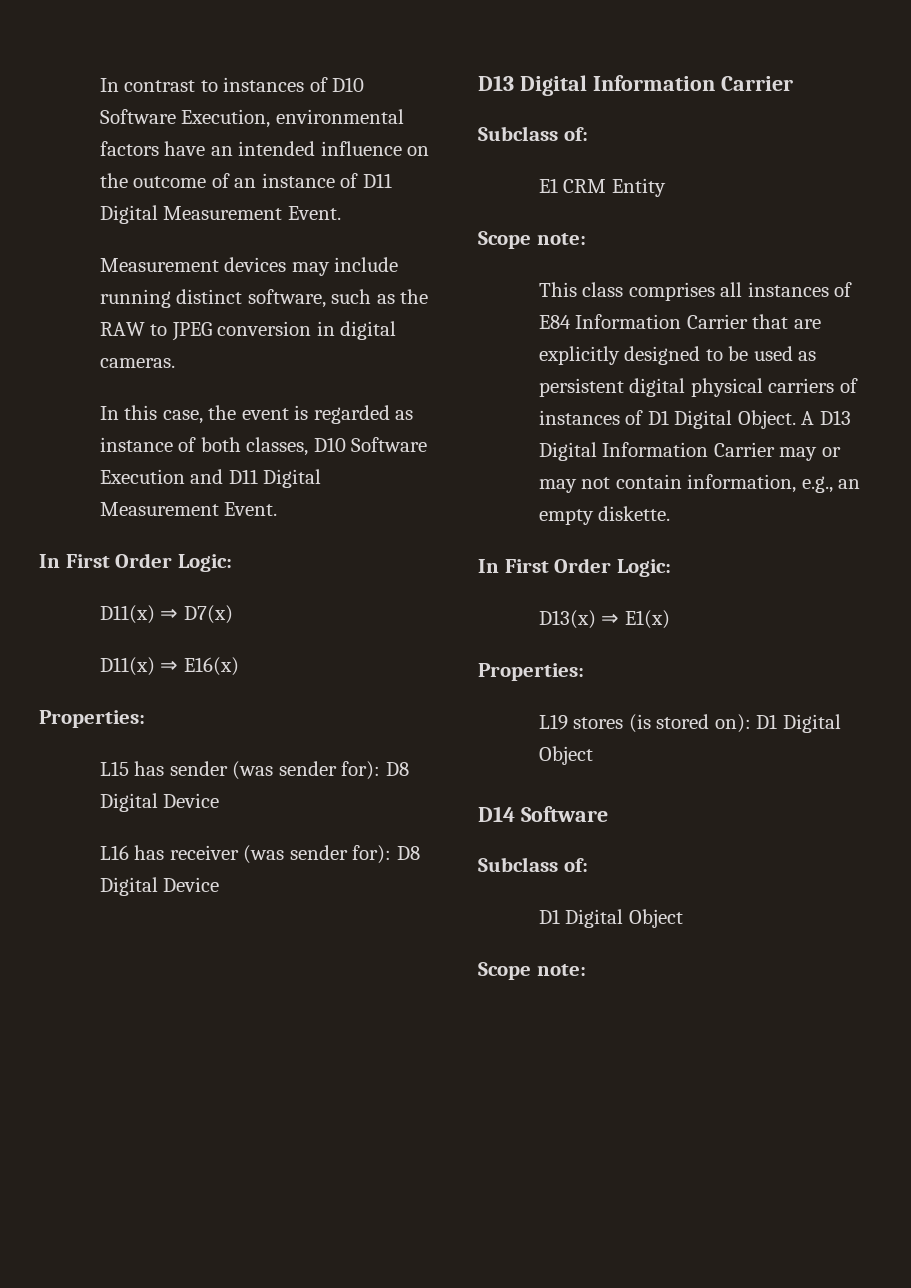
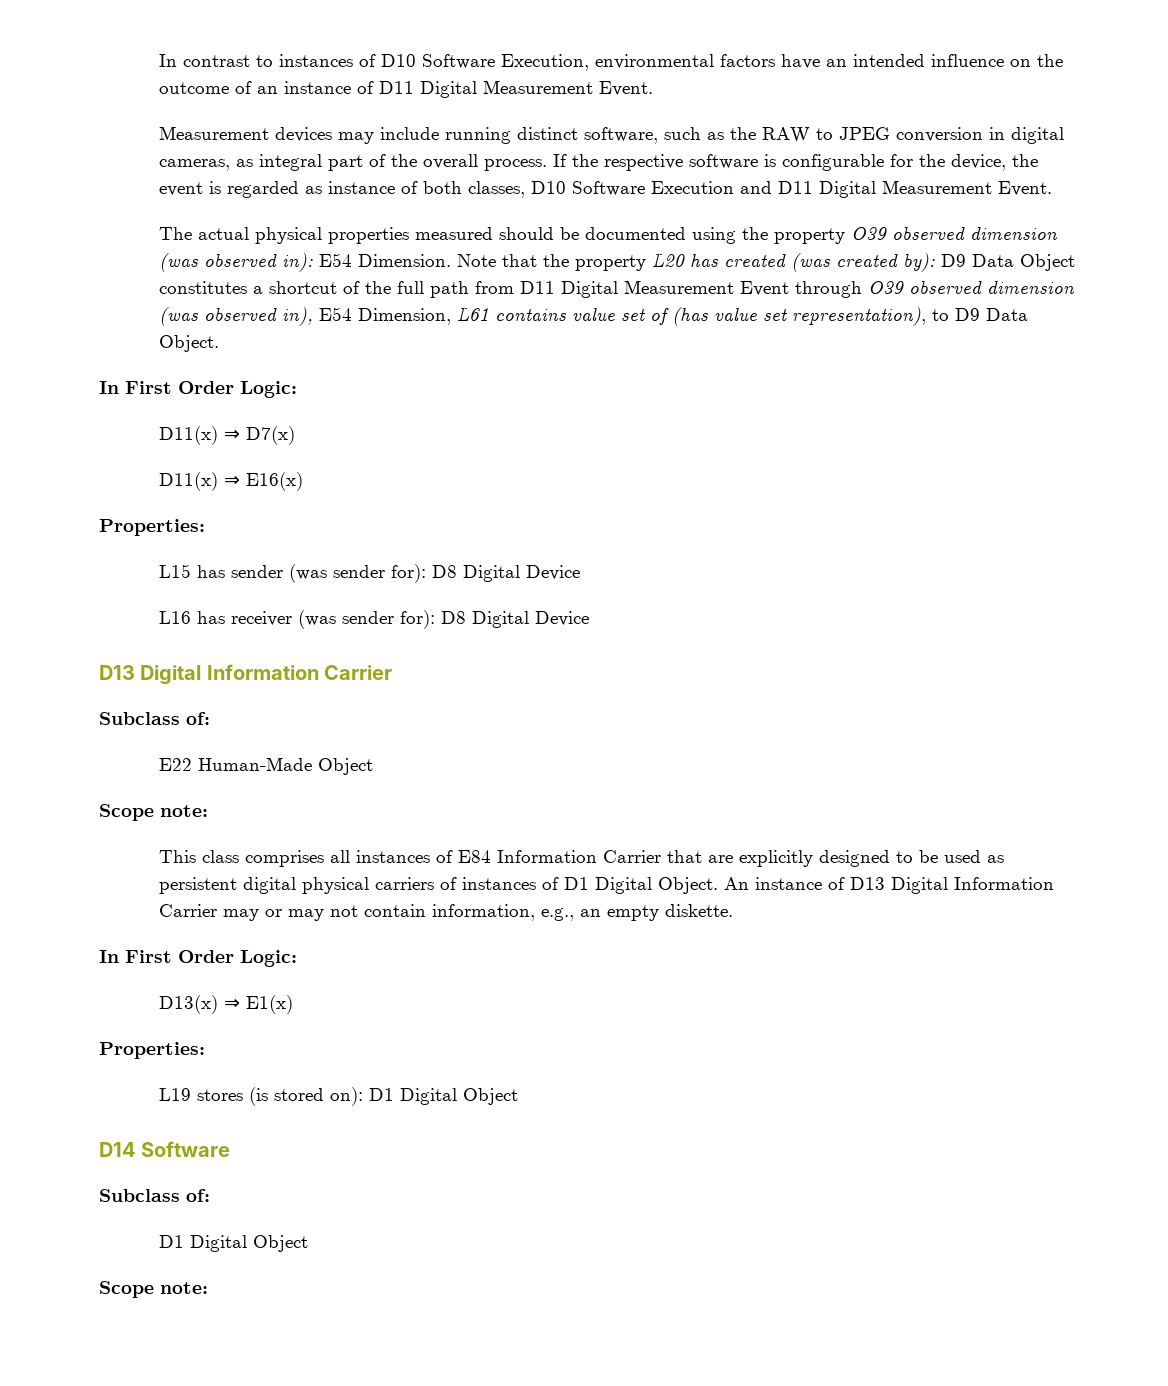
- Measurement devices may include running distinct software, such as the RAW to JPEG conversion in digital cameras.
- In this case, the event is regarded as instance of both classes, D10 Software Execution and D11 Digital Measurement Event.
+ Measurement devices may include running distinct software, such as the RAW to JPEG conversion in digital cameras, as integral part of the overall process. If the respective software is configurable for the device, the event is regarded as instance of both classes, D10 Software Execution and D11 Digital Measurement Event.
+ The actual physical properties measured should be documented using the property O39 observed dimension (was observed in): E54 Dimension. Note that the property L20 has created (was created by): D9 Data Object constitutes a shortcut of the full path from D11 Digital Measurement Event through O39 observed dimension (was observed in), E54 Dimension, L61 contains value set of (has value set representation), to D9 Data Object.
- E1 CRM Entity
+ E22 Human-Made Object
- A D13 Digital Information Carrier may or may not contain information, e.g., an empty diskette.
+ An instance of D13 Digital Information Carrier may or may not contain information, e.g., an empty diskette.

